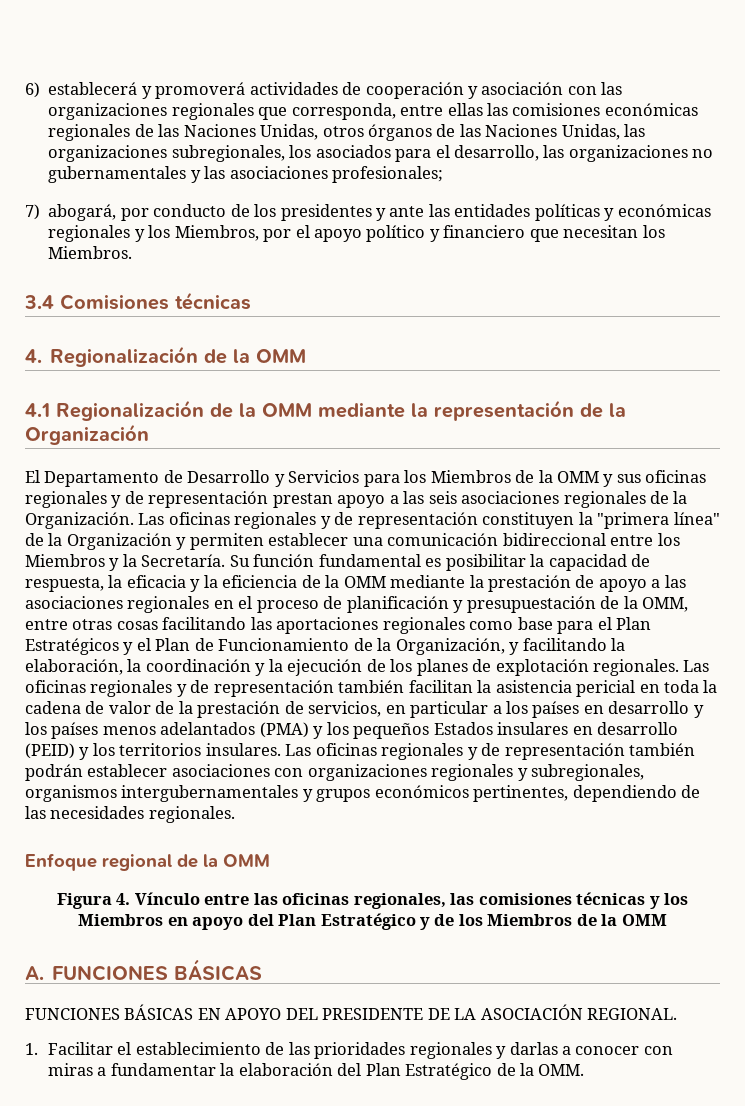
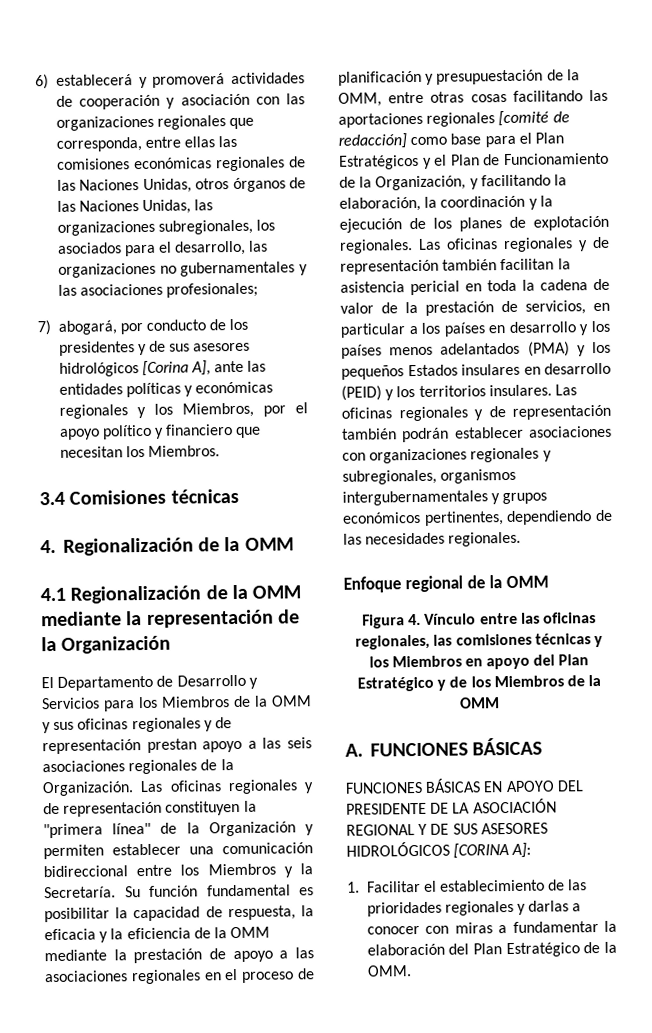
- 7) abogará, por conducto de los presidentes y ante las entidades políticas y económicas regionales y los Miembros, por el apoyo político y financiero que necesitan los Miembros.
+ 7) abogará, por conducto de los presidentes y de sus asesores hidrológicos [Corina A], ante las entidades políticas y económicas regionales y los Miembros, por el apoyo político y financiero que necesitan los Miembros.
- Su función fundamental es posibilitar la capacidad de respuesta, la eficacia y la eficiencia de la OMM mediante la prestación de apoyo a las asociaciones regionales en el proceso de planificación y presupuestación de la OMM, entre otras cosas facilitando las aportaciones regionales como base para el Plan Estratégicos y el Plan de Funcionamiento de la Organización, y facilitando la elaboración, la coordinación y la ejecución de los planes de explotación regionales.
+ Su función fundamental es posibilitar la capacidad de respuesta, la eficacia y la eficiencia de la OMM mediante la prestación de apoyo a las asociaciones regionales en el proceso de planificación y presupuestación de la OMM, entre otras cosas facilitando las aportaciones regionales [comité de redacción] como base para el Plan Estratégicos y el Plan de Funcionamiento de la Organización, y facilitando la elaboración, la coordinación y la ejecución de los planes de explotación regionales.
- FUNCIONES BÁSICAS EN APOYO DEL PRESIDENTE DE LA ASOCIACIÓN REGIONAL.
+ FUNCIONES BÁSICAS EN APOYO DEL PRESIDENTE DE LA ASOCIACIÓN REGIONAL Y DE SUS ASESORES HIDROLÓGICOS [CORINA A]:

